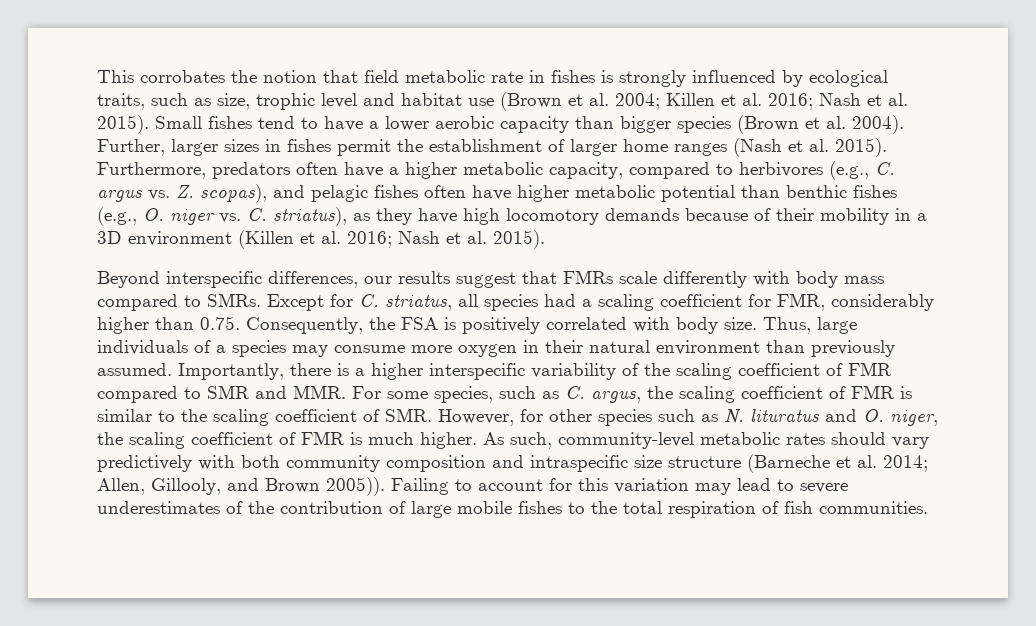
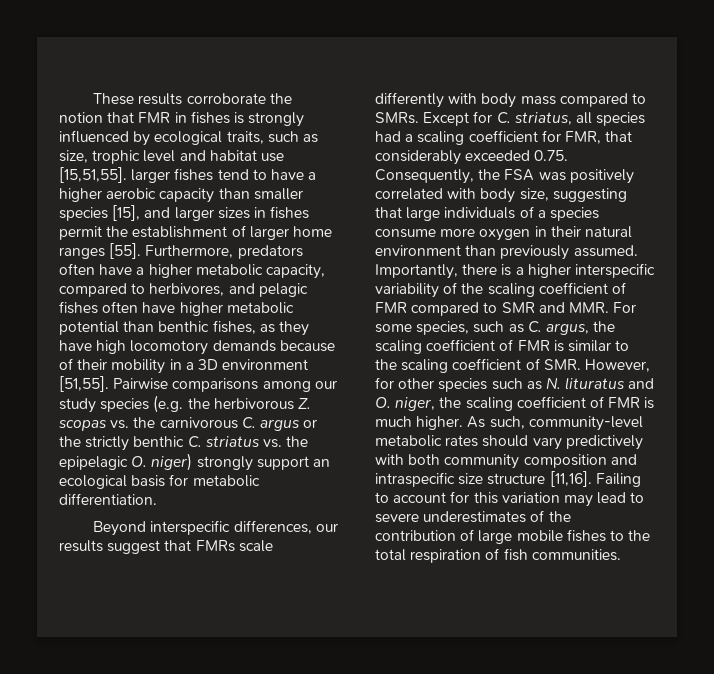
- This corrobates the notion that field metabolic rate in fishes is strongly influenced by ecological traits, such as size, trophic level and habitat use (Brown et al. 2004; Killen et al. 2016; Nash et al. 2015). Small fishes tend to have a lower aerobic capacity than bigger species (Brown et al. 2004). Further, larger sizes in fishes permit the establishment of larger home ranges (Nash et al. 2015).
+ These results corroborate the notion that FMR in fishes is strongly influenced by ecological traits, such as size, trophic level and habitat use [15,51,55]. larger fishes tend to have a higher aerobic capacity than smaller species [15], and larger sizes in fishes permit the establishment of larger home ranges [55].
- Furthermore, predators often have a higher metabolic capacity, compared to herbivores (e.g., C. argus vs. Z. scopas), and pelagic fishes often have higher metabolic potential than benthic fishes (e.g., O. niger vs. C. striatus), as they have high locomotory demands because of their mobility in a 3D environment (Killen et al. 2016; Nash et al. 2015).
+ Furthermore, predators often have a higher metabolic capacity, compared to herbivores, and pelagic fishes often have higher metabolic potential than benthic fishes, as they have high locomotory demands because of their mobility in a 3D environment [51,55]. Pairwise comparisons among our study species (e.g. the herbivorous Z. scopas vs. the carnivorous C. argus or the strictly benthic C. striatus vs. the epipelagic O. niger) strongly support an ecological basis for metabolic differentiation.
- Except for C. striatus, all species had a scaling coefficient for FMR, considerably higher than 0.75. Consequently, the FSA is positively correlated with body size. Thus, large individuals of a species may consume more oxygen in their natural environment than previously assumed.
+ Except for C. striatus, all species had a scaling coefficient for FMR, that considerably exceeded 0.75. Consequently, the FSA was positively correlated with body size, suggesting that large individuals of a species consume more oxygen in their natural environment than previously assumed.
- As such, community-level metabolic rates should vary predictively with both community composition and intraspecific size structure (Barneche et al. 2014; Allen, Gillooly, and Brown 2005)).
+ As such, community-level metabolic rates should vary predictively with both community composition and intraspecific size structure [11,16].

